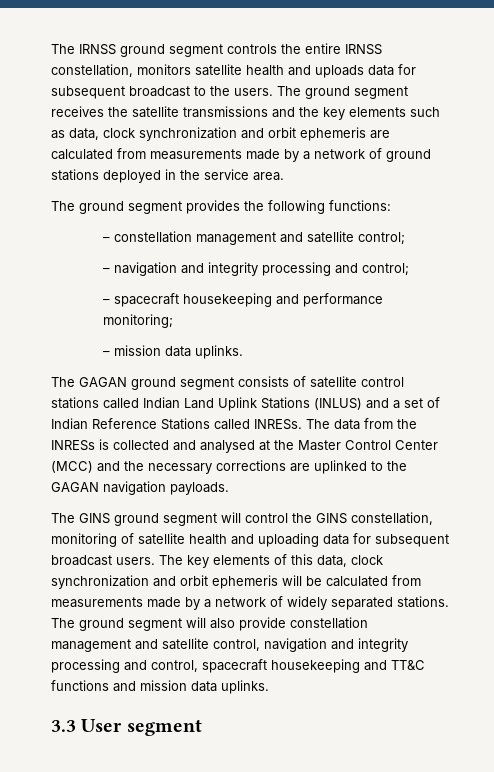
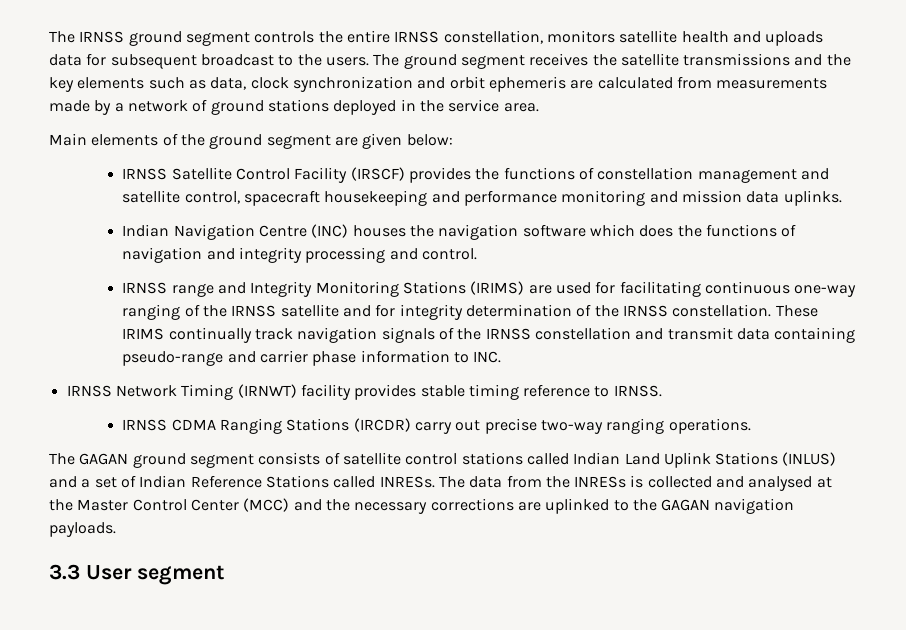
- The ground segment provides the following functions:
- – constellation management and satellite control;
- – navigation and integrity processing and control;
- – spacecraft housekeeping and performance monitoring;
- – mission data uplinks.
+ Main elements of the ground segment are given below:
+ IRNSS Satellite Control Facility (IRSCF) provides the functions of constellation management and satellite control, spacecraft housekeeping and performance monitoring and mission data uplinks.
+ Indian Navigation Centre (INC) houses the navigation software which does the functions of navigation and integrity processing and control.
+ IRNSS range and Integrity Monitoring Stations (IRIMS) are used for facilitating continuous one-way ranging of the IRNSS satellite and for integrity determination of the IRNSS constellation. These IRIMS continually track navigation signals of the IRNSS constellation and transmit data containing pseudo-range and carrier phase information to INC.
+ IRNSS Network Timing (IRNWT) facility provides stable timing reference to IRNSS.
+ IRNSS CDMA Ranging Stations (IRCDR) carry out precise two-way ranging operations.
- The GINS ground segment will control the GINS constellation, monitoring of satellite health and uploading data for subsequent broadcast users. The key elements of this data, clock synchronization and orbit ephemeris will be calculated from measurements made by a network of widely separated stations. The ground segment will also provide constellation management and satellite control, navigation and integrity processing and control, spacecraft housekeeping and TT&C functions and mission data uplinks.

